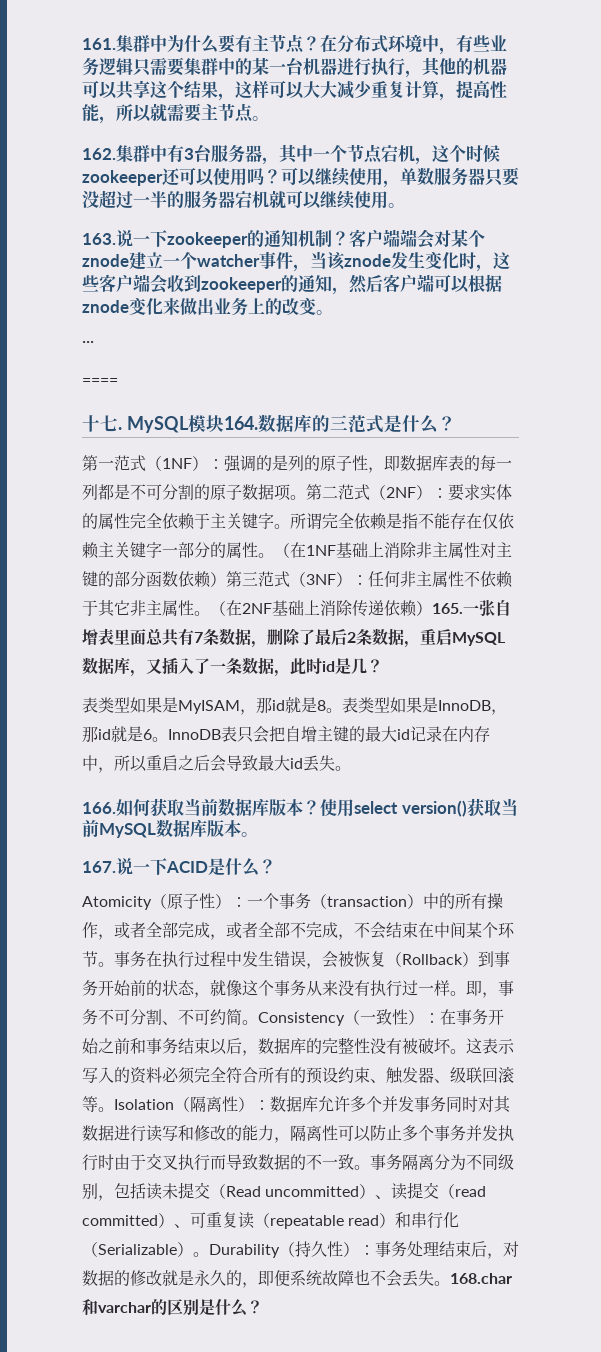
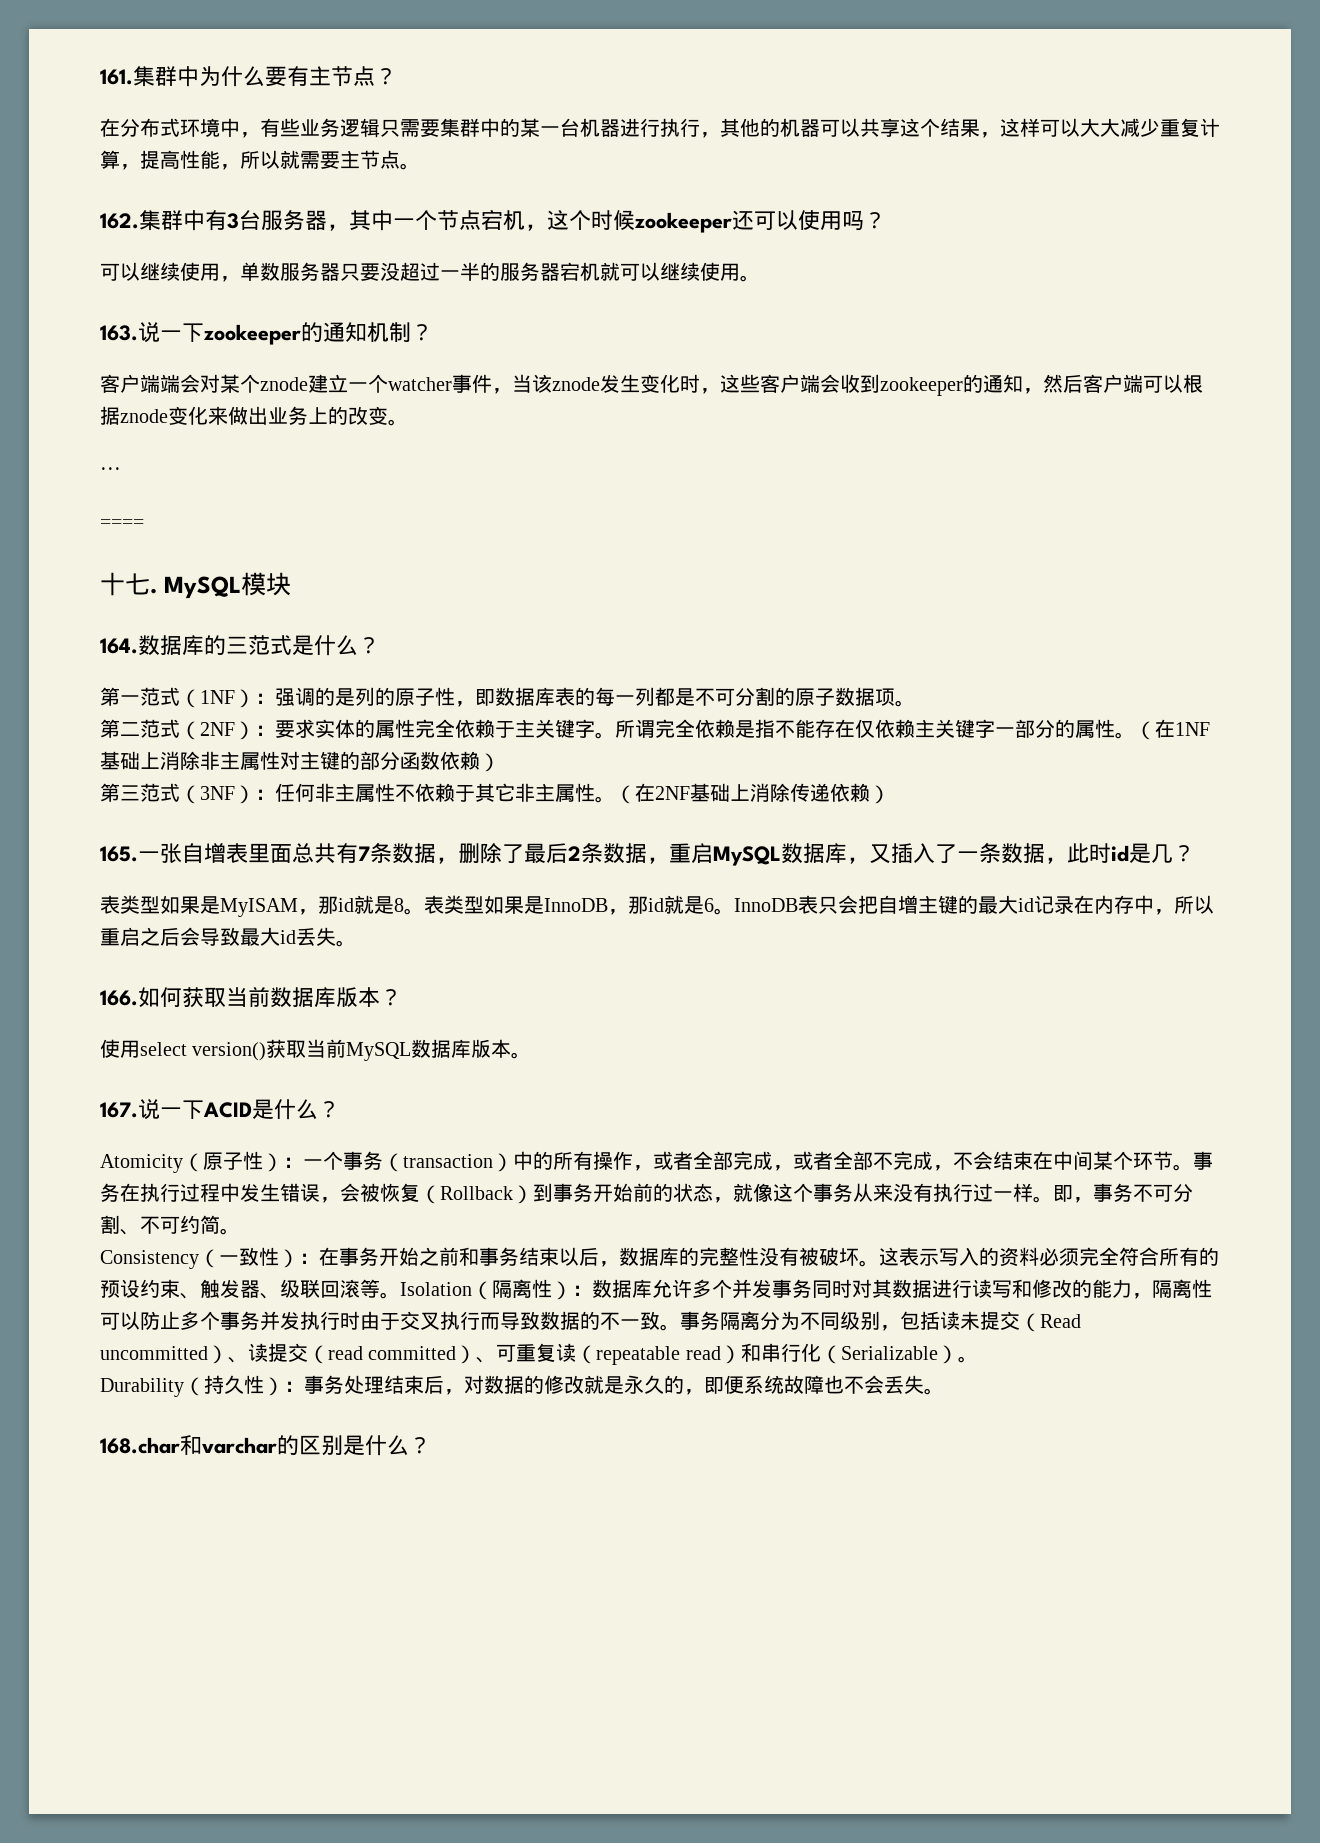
- 161.集群中为什么要有主节点？在分布式环境中，有些业务逻辑只需要集群中的某一台机器进行执行，其他的机器可以共享这个结果，这样可以大大减少重复计算，提高性能，所以就需要主节点。
+ 161.集群中为什么要有主节点？
+ 在分布式环境中，有些业务逻辑只需要集群中的某一台机器进行执行，其他的机器可以共享这个结果，这样可以大大减少重复计算，提高性能，所以就需要主节点。
- 162.集群中有3台服务器，其中一个节点宕机，这个时候zookeeper还可以使用吗？可以继续使用，单数服务器只要没超过一半的服务器宕机就可以继续使用。
+ 162.集群中有3台服务器，其中一个节点宕机，这个时候zookeeper还可以使用吗？
+ 可以继续使用，单数服务器只要没超过一半的服务器宕机就可以继续使用。
- 163.说一下zookeeper的通知机制？客户端端会对某个znode建立一个watcher事件，当该znode发生变化时，这些客户端会收到zookeeper的通知，然后客户端可以根据znode变化来做出业务上的改变。
+ 163.说一下zookeeper的通知机制？
+ 客户端端会对某个znode建立一个watcher事件，当该znode发生变化时，这些客户端会收到zookeeper的通知，然后客户端可以根据znode变化来做出业务上的改变。
- MySQL模块164.数据库的三范式是什么？
+ MySQL模块
+ 164.数据库的三范式是什么？
- 第一范式（1NF）：强调的是列的原子性，即数据库表的每一列都是不可分割的原子数据项。第二范式（2NF）：要求实体的属性完全依赖于主关键字。
+ 第一范式（1NF）：强调的是列的原子性，即数据库表的每一列都是不可分割的原子数据项。
+ 第二范式（2NF）：要求实体的属性完全依赖于主关键字。
- （在1NF基础上消除非主属性对主键的部分函数依赖）第三范式（3NF）：任何非主属性不依赖于其它非主属性。
+ （在1NF基础上消除非主属性对主键的部分函数依赖）
+ 第三范式（3NF）：任何非主属性不依赖于其它非主属性。
- （在2NF基础上消除传递依赖）165.一张自增表里面总共有7条数据，删除了最后2条数据，重启MySQL数据库，又插入了一条数据，此时id是几？
+ （在2NF基础上消除传递依赖）
+ 165.一张自增表里面总共有7条数据，删除了最后2条数据，重启MySQL数据库，又插入了一条数据，此时id是几？
- 166.如何获取当前数据库版本？使用select version()获取当前MySQL数据库版本。
+ 166.如何获取当前数据库版本？
+ 使用select version()获取当前MySQL数据库版本。
- 即，事务不可分割、不可约简。Consistency（一致性）：在事务开始之前和事务结束以后，数据库的完整性没有被破坏。
+ 即，事务不可分割、不可约简。
+ Consistency（一致性）：在事务开始之前和事务结束以后，数据库的完整性没有被破坏。
- 事务隔离分为不同级别，包括读未提交（Read uncommitted）、读提交（read committed）、可重复读（repeatable read）和串行化（Serializable）。Durability（持久性）：事务处理结束后，对数据的修改就是永久的，即便系统故障也不会丢失。168.char和varchar的区别是什么？
+ 事务隔离分为不同级别，包括读未提交（Read uncommitted）、读提交（read committed）、可重复读（repeatable read）和串行化（Serializable）。
+ Durability（持久性）：事务处理结束后，对数据的修改就是永久的，即便系统故障也不会丢失。
+ 168.char和varchar的区别是什么？

